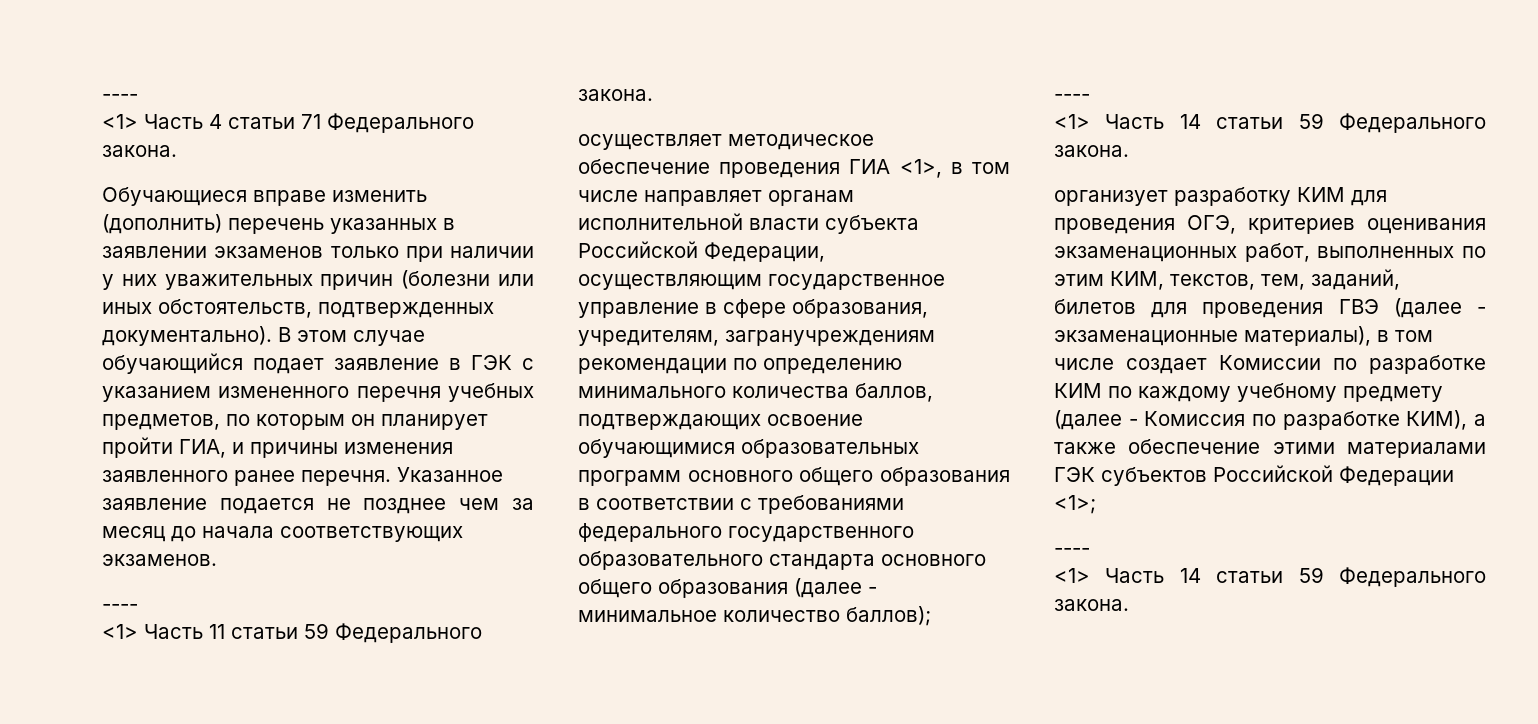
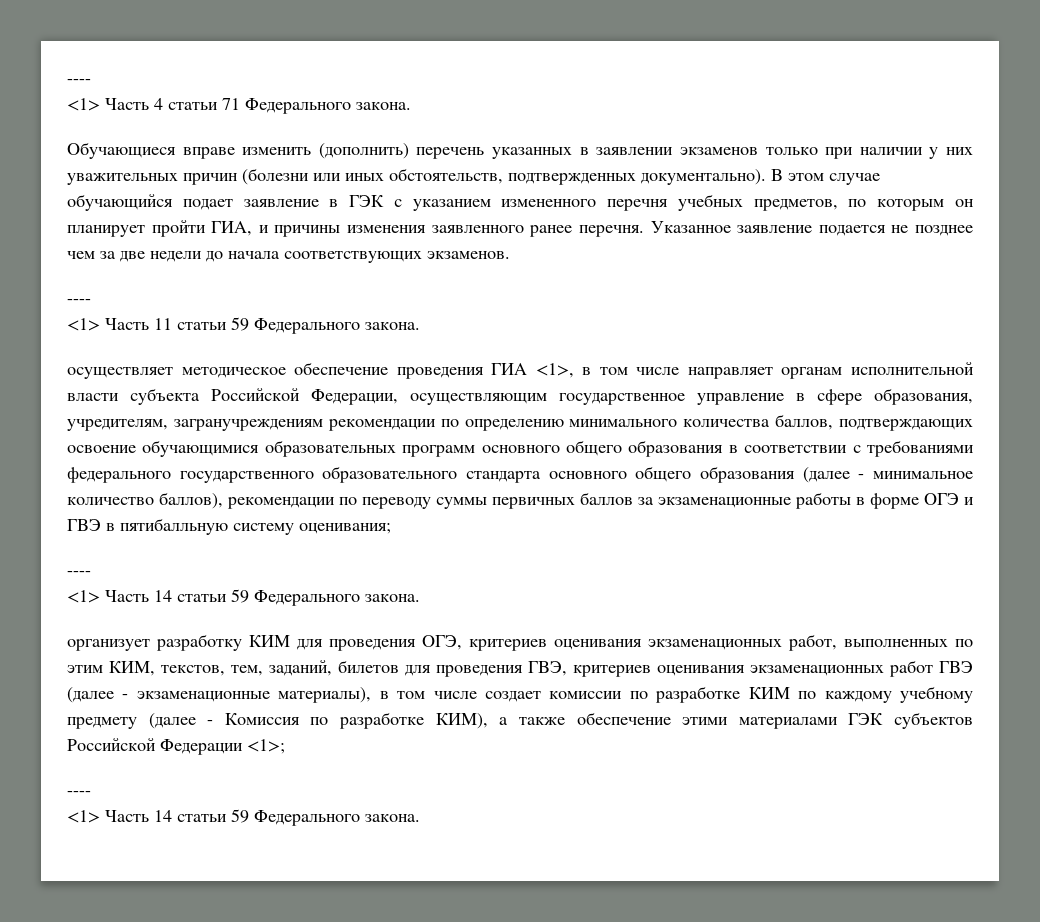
- Указанное заявление подается не позднее чем за месяц до начала соответствующих экзаменов.
+ Указанное заявление подается не позднее чем за две недели до начала соответствующих экзаменов.
- осуществляет методическое обеспечение проведения ГИА <1>, в том числе направляет органам исполнительной власти субъекта Российской Федерации, осуществляющим государственное управление в сфере образования, учредителям, загранучреждениям рекомендации по определению минимального количества баллов, подтверждающих освоение обучающимися образовательных программ основного общего образования в соответствии с требованиями федерального государственного образовательного стандарта основного общего образования (далее - минимальное количество баллов);
+ осуществляет методическое обеспечение проведения ГИА <1>, в том числе направляет органам исполнительной власти субъекта Российской Федерации, осуществляющим государственное управление в сфере образования, учредителям, загранучреждениям рекомендации по определению минимального количества баллов, подтверждающих освоение обучающимися образовательных программ основного общего образования в соответствии с требованиями федерального государственного образовательного стандарта основного общего образования (далее - минимальное количество баллов), рекомендации по переводу суммы первичных баллов за экзаменационные работы в форме ОГЭ и ГВЭ в пятибалльную систему оценивания;
- организует разработку КИМ для проведения ОГЭ, критериев оценивания экзаменационных работ, выполненных по этим КИМ, текстов, тем, заданий, билетов для проведения ГВЭ (далее - экзаменационные материалы), в том числе создает Комиссии по разработке КИМ по каждому учебному предмету (далее - Комиссия по разработке КИМ), а также обеспечение этими материалами ГЭК субъектов Российской Федерации <1>;
+ организует разработку КИМ для проведения ОГЭ, критериев оценивания экзаменационных работ, выполненных по этим КИМ, текстов, тем, заданий, билетов для проведения ГВЭ, критериев оценивания экзаменационных работ ГВЭ (далее - экзаменационные материалы), в том числе создает комиссии по разработке КИМ по каждому учебному предмету (далее - Комиссия по разработке КИМ), а также обеспечение этими материалами ГЭК субъектов Российской Федерации <1>;

